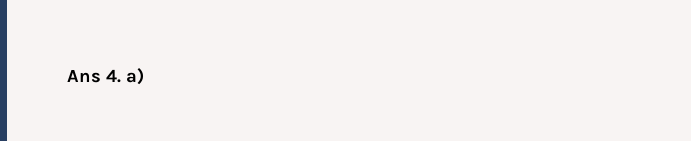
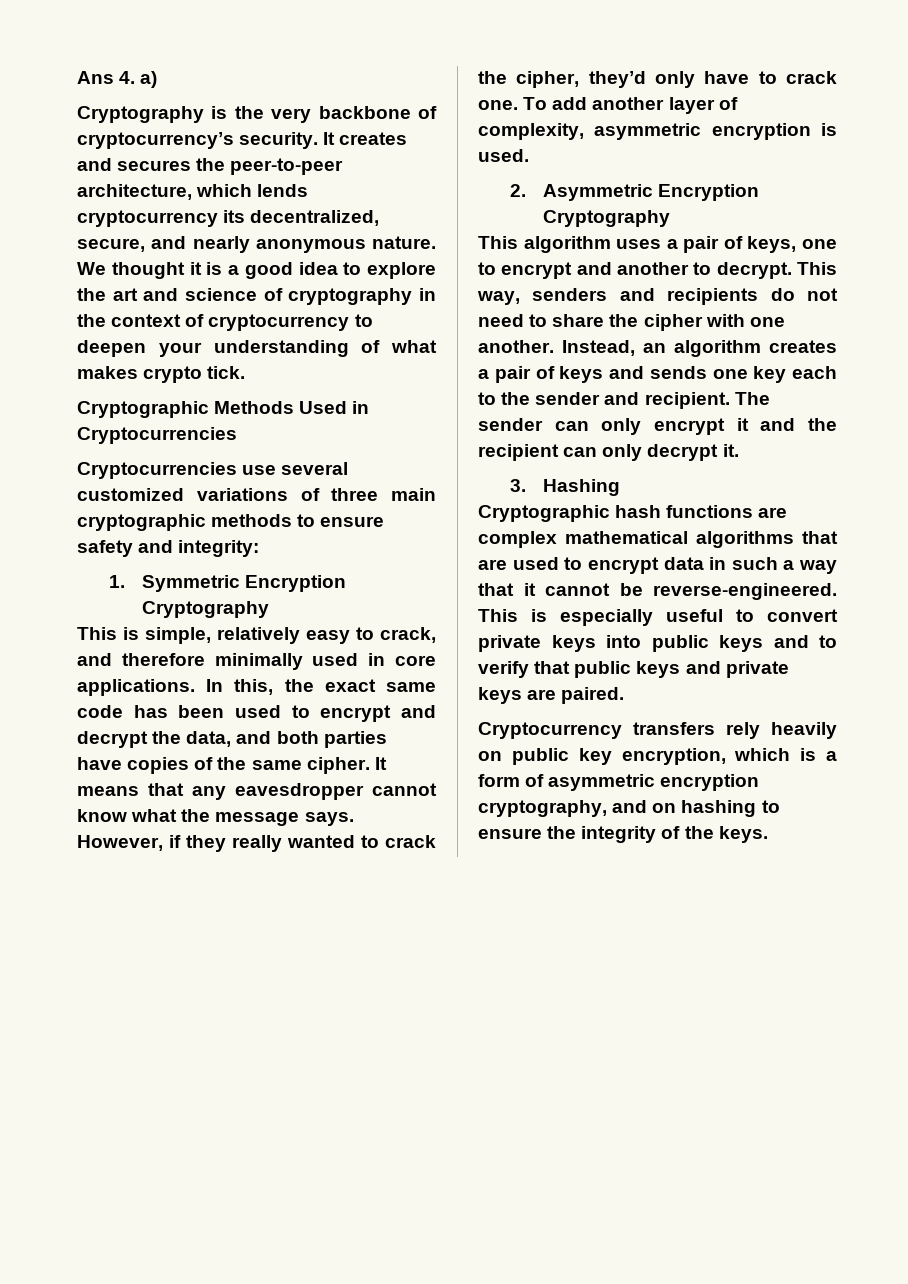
+ Cryptography is the very backbone of cryptocurrency’s security. It creates and secures the peer-to-peer architecture, which lends cryptocurrency its decentralized, secure, and nearly anonymous nature. We thought it is a good idea to explore the art and science of cryptography in the context of cryptocurrency to deepen your understanding of what makes crypto tick.
+ Cryptographic Methods Used in Cryptocurrencies
+ Cryptocurrencies use several customized variations of three main cryptographic methods to ensure safety and integrity:
+ 1. Symmetric Encryption Cryptography
+ This is simple, relatively easy to crack, and therefore minimally used in core applications. In this, the exact same code has been used to encrypt and decrypt the data, and both parties have copies of the same cipher. It means that any eavesdropper cannot know what the message says. However, if they really wanted to crack the cipher, they’d only have to crack one. To add another layer of complexity, asymmetric encryption is used.
+ 2. Asymmetric Encryption Cryptography
+ This algorithm uses a pair of keys, one to encrypt and another to decrypt. This way, senders and recipients do not need to share the cipher with one another. Instead, an algorithm creates a pair of keys and sends one key each to the sender and recipient. The sender can only encrypt it and the recipient can only decrypt it.
+ 3. Hashing
+ Cryptographic hash functions are complex mathematical algorithms that are used to encrypt data in such a way that it cannot be reverse-engineered. This is especially useful to convert private keys into public keys and to verify that public keys and private keys are paired.
+ Cryptocurrency transfers rely heavily on public key encryption, which is a form of asymmetric encryption cryptography, and on hashing to ensure the integrity of the keys.

